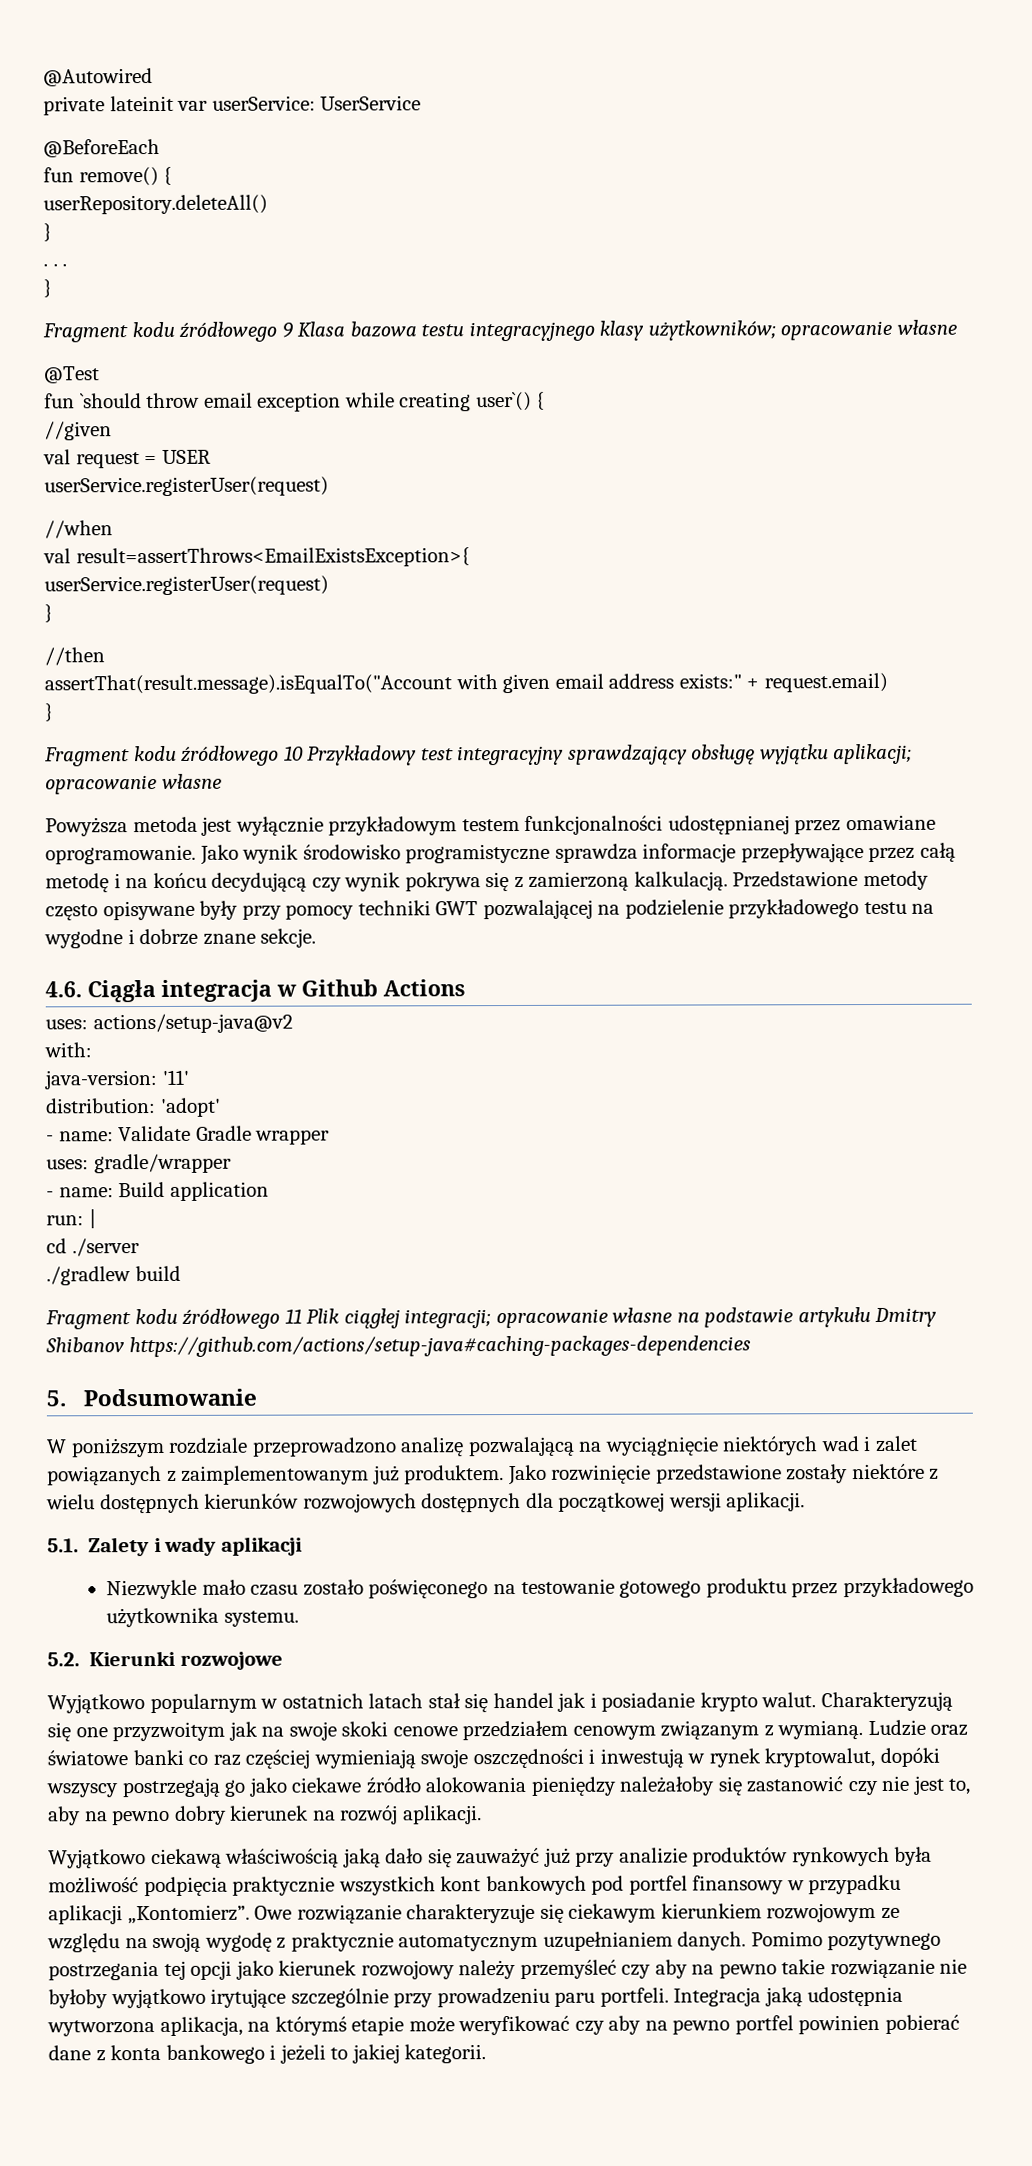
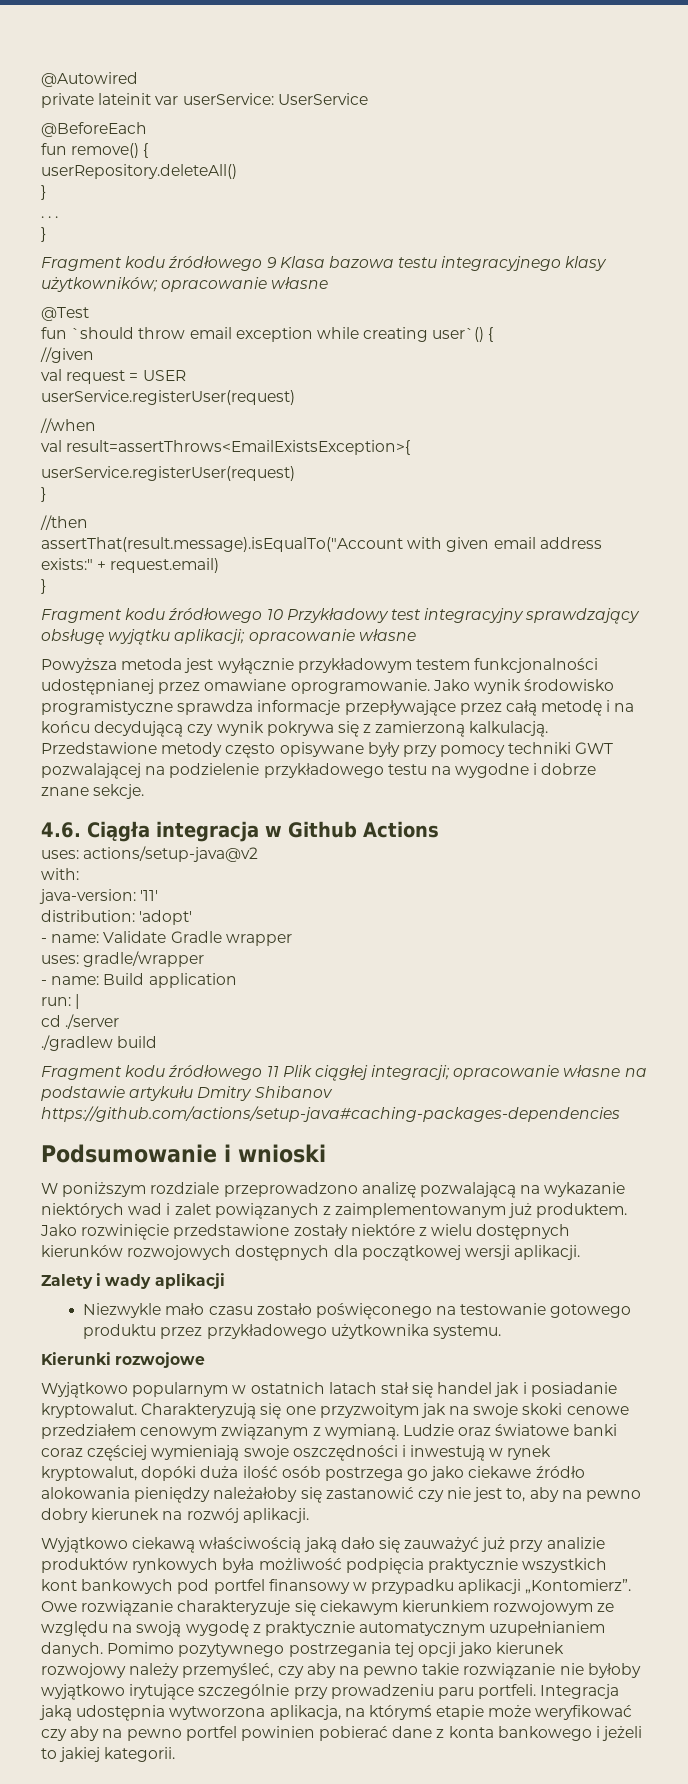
- 5. Podsumowanie
+ Podsumowanie i wnioski
- W poniższym rozdziale przeprowadzono analizę pozwalającą na wyciągnięcie niektórych wad i zalet powiązanych z zaimplementowanym już produktem.
+ W poniższym rozdziale przeprowadzono analizę pozwalającą na wykazanie niektórych wad i zalet powiązanych z zaimplementowanym już produktem.
- 5.1. Zalety i wady aplikacji
+ Zalety i wady aplikacji
- 5.2. Kierunki rozwojowe
+ Kierunki rozwojowe
- Wyjątkowo popularnym w ostatnich latach stał się handel jak i posiadanie krypto walut.
+ Wyjątkowo popularnym w ostatnich latach stał się handel jak i posiadanie kryptowalut.
- Ludzie oraz światowe banki co raz częściej wymieniają swoje oszczędności i inwestują w rynek kryptowalut, dopóki wszyscy postrzegają go jako ciekawe źródło alokowania pieniędzy należałoby się zastanowić czy nie jest to, aby na pewno dobry kierunek na rozwój aplikacji.
+ Ludzie oraz światowe banki coraz częściej wymieniają swoje oszczędności i inwestują w rynek kryptowalut, dopóki duża ilość osób postrzega go jako ciekawe źródło alokowania pieniędzy należałoby się zastanowić czy nie jest to, aby na pewno dobry kierunek na rozwój aplikacji.
- Pomimo pozytywnego postrzegania tej opcji jako kierunek rozwojowy należy przemyśleć czy aby na pewno takie rozwiązanie nie byłoby wyjątkowo irytujące szczególnie przy prowadzeniu paru portfeli.
+ Pomimo pozytywnego postrzegania tej opcji jako kierunek rozwojowy należy przemyśleć, czy aby na pewno takie rozwiązanie nie byłoby wyjątkowo irytujące szczególnie przy prowadzeniu paru portfeli.

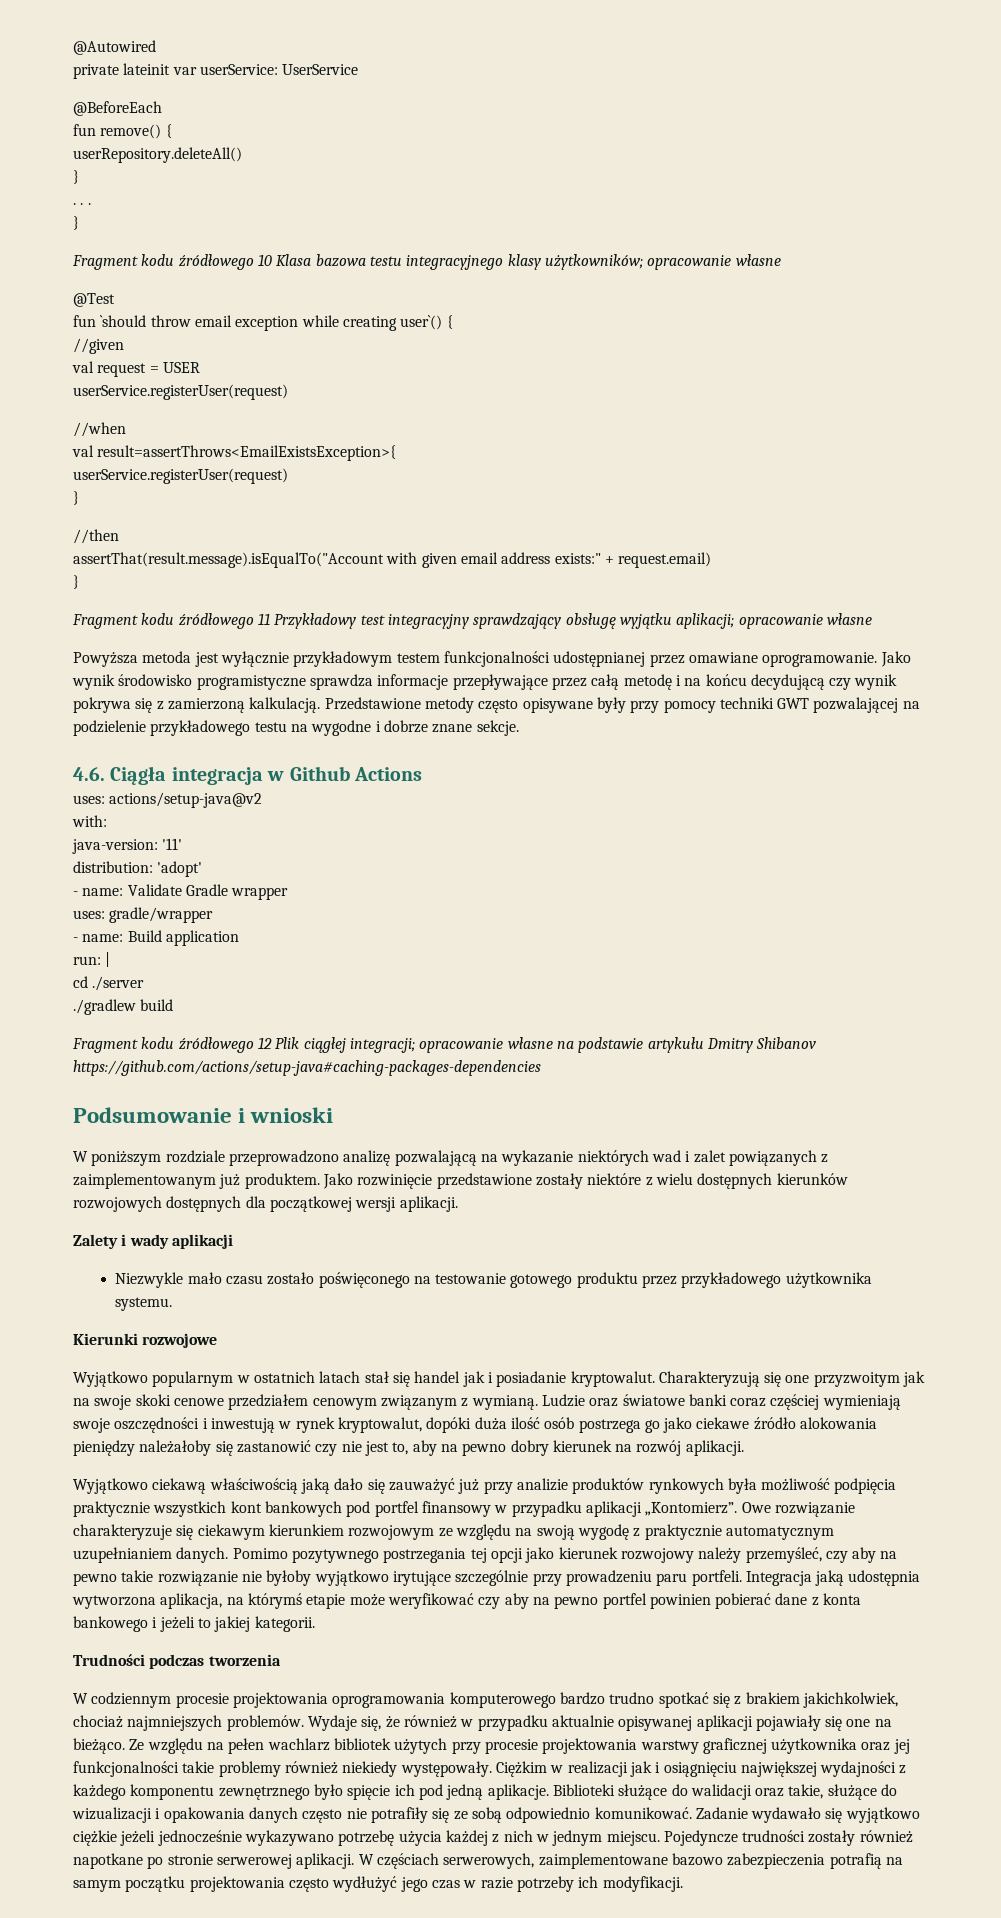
- Fragment kodu źródłowego 9 Klasa bazowa testu integracyjnego klasy użytkowników; opracowanie własne
+ Fragment kodu źródłowego 10 Klasa bazowa testu integracyjnego klasy użytkowników; opracowanie własne
- Fragment kodu źródłowego 10 Przykładowy test integracyjny sprawdzający obsługę wyjątku aplikacji; opracowanie własne
+ Fragment kodu źródłowego 11 Przykładowy test integracyjny sprawdzający obsługę wyjątku aplikacji; opracowanie własne
- Fragment kodu źródłowego 11 Plik ciągłej integracji; opracowanie własne na podstawie artykułu Dmitry Shibanov https://github.com/actions/setup-java#caching-packages-dependencies
+ Fragment kodu źródłowego 12 Plik ciągłej integracji; opracowanie własne na podstawie artykułu Dmitry Shibanov https://github.com/actions/setup-java#caching-packages-dependencies
+ Trudności podczas tworzenia
+ W codziennym procesie projektowania oprogramowania komputerowego bardzo trudno spotkać się z brakiem jakichkolwiek, chociaż najmniejszych problemów. Wydaje się, że również w przypadku aktualnie opisywanej aplikacji pojawiały się one na bieżąco. Ze względu na pełen wachlarz bibliotek użytych przy procesie projektowania warstwy graficznej użytkownika oraz jej funkcjonalności takie problemy również niekiedy występowały. Ciężkim w realizacji jak i osiągnięciu największej wydajności z każdego komponentu zewnętrznego było spięcie ich pod jedną aplikacje. Biblioteki służące do walidacji oraz takie, służące do wizualizacji i opakowania danych często nie potrafiły się ze sobą odpowiednio komunikować. Zadanie wydawało się wyjątkowo ciężkie jeżeli jednocześnie wykazywano potrzebę użycia każdej z nich w jednym miejscu. Pojedyncze trudności zostały również napotkane po stronie serwerowej aplikacji. W częściach serwerowych, zaimplementowane bazowo zabezpieczenia potrafią na samym początku projektowania często wydłużyć jego czas w razie potrzeby ich modyfikacji.

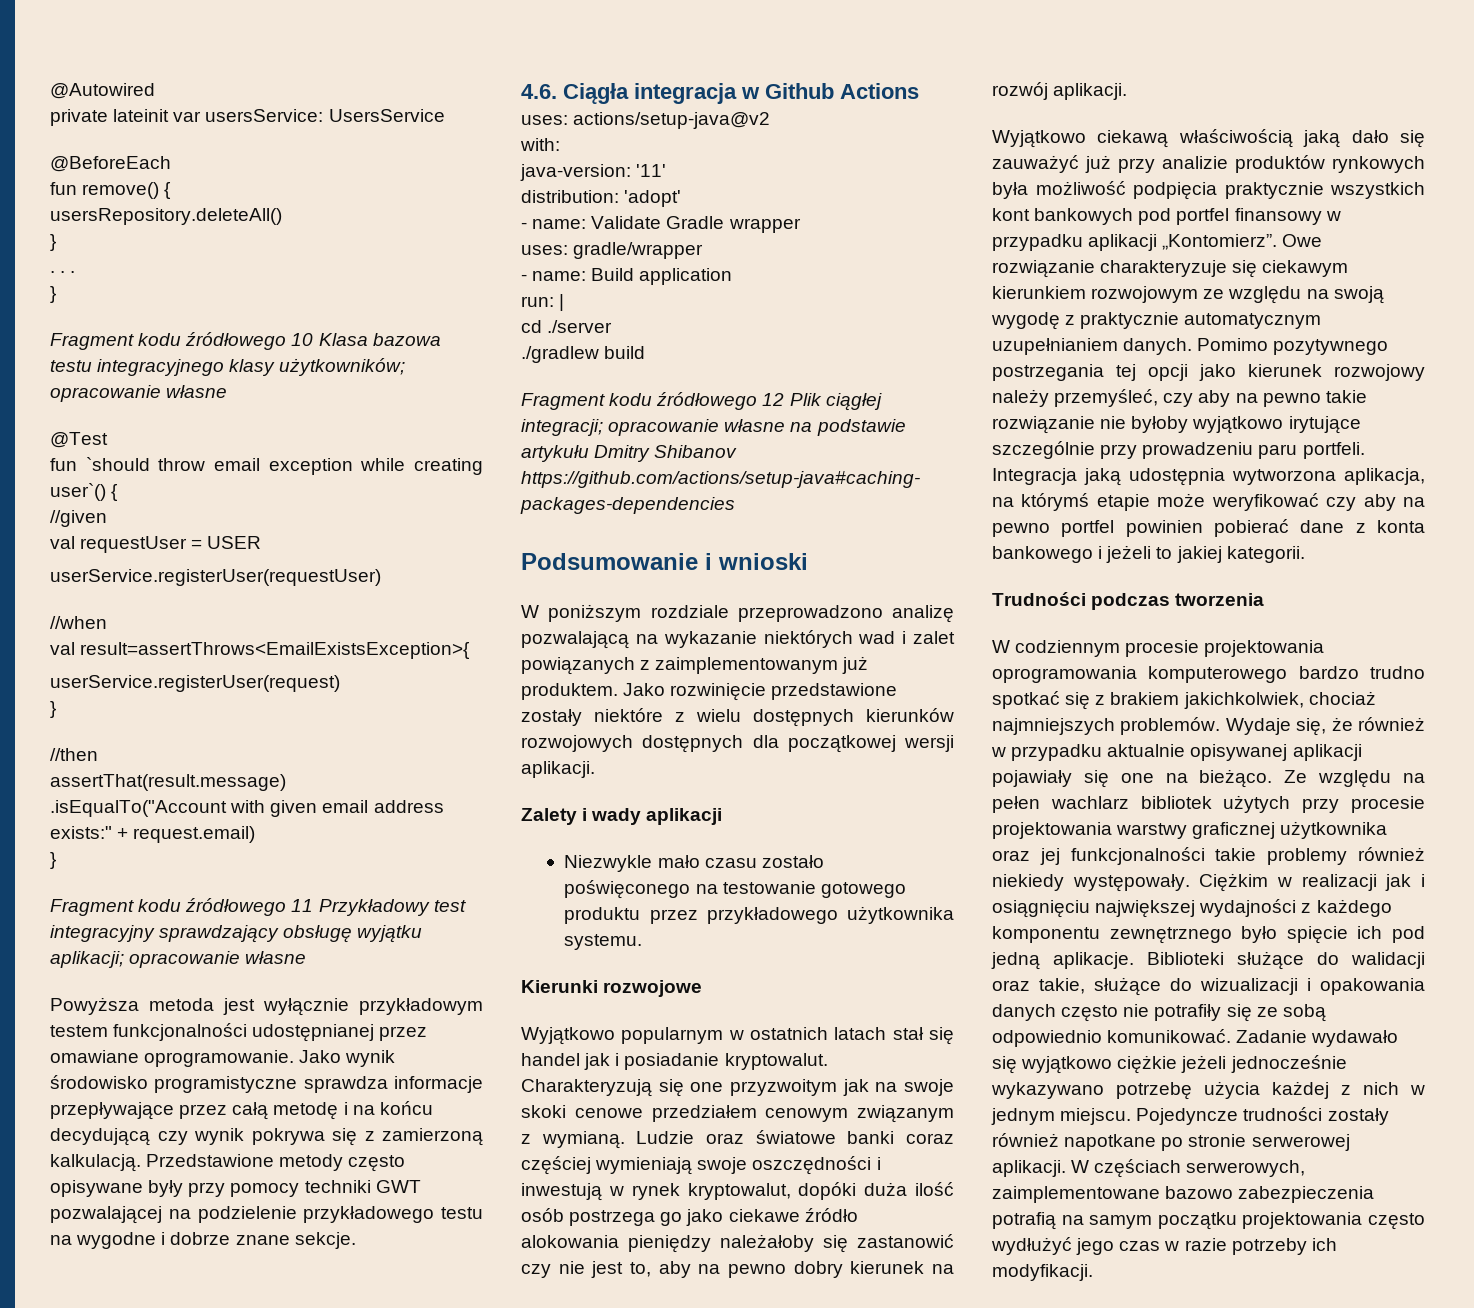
- private lateinit var userService: UserService
+ private lateinit var usersService: UsersService
- userRepository.deleteAll()
+ usersRepository.deleteAll()
- val request = USER
- userService.registerUser(request)
+ val requestUser = USER
+ userService.registerUser(requestUser)
- assertThat(result.message).isEqualTo("Account with given email address exists:" + request.email)
+ assertThat(result.message)
+ .isEqualTo("Account with given email address exists:" + request.email)

